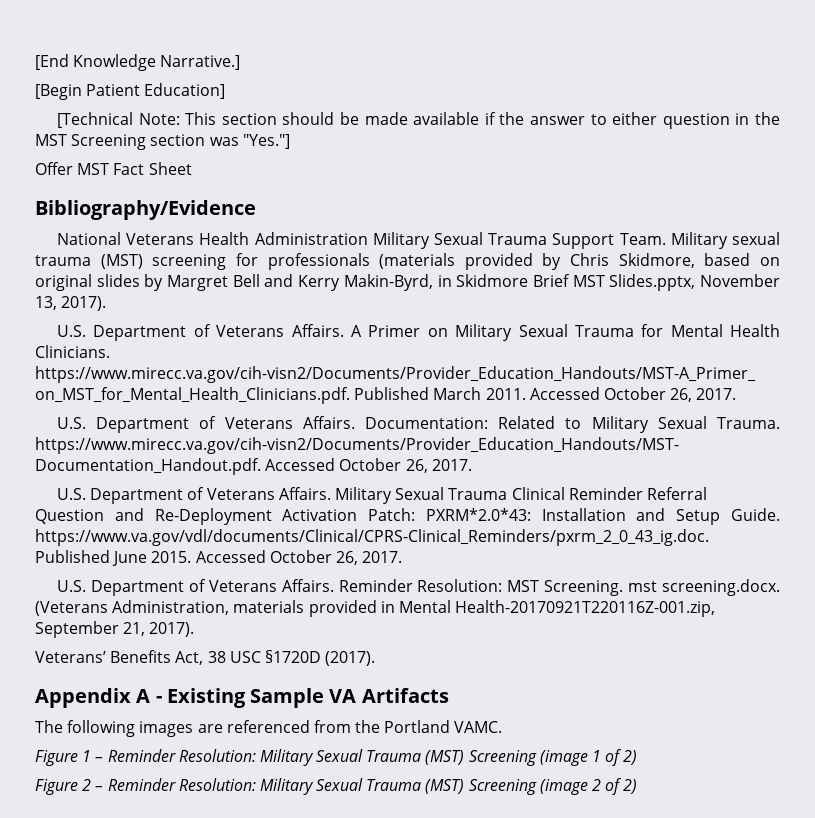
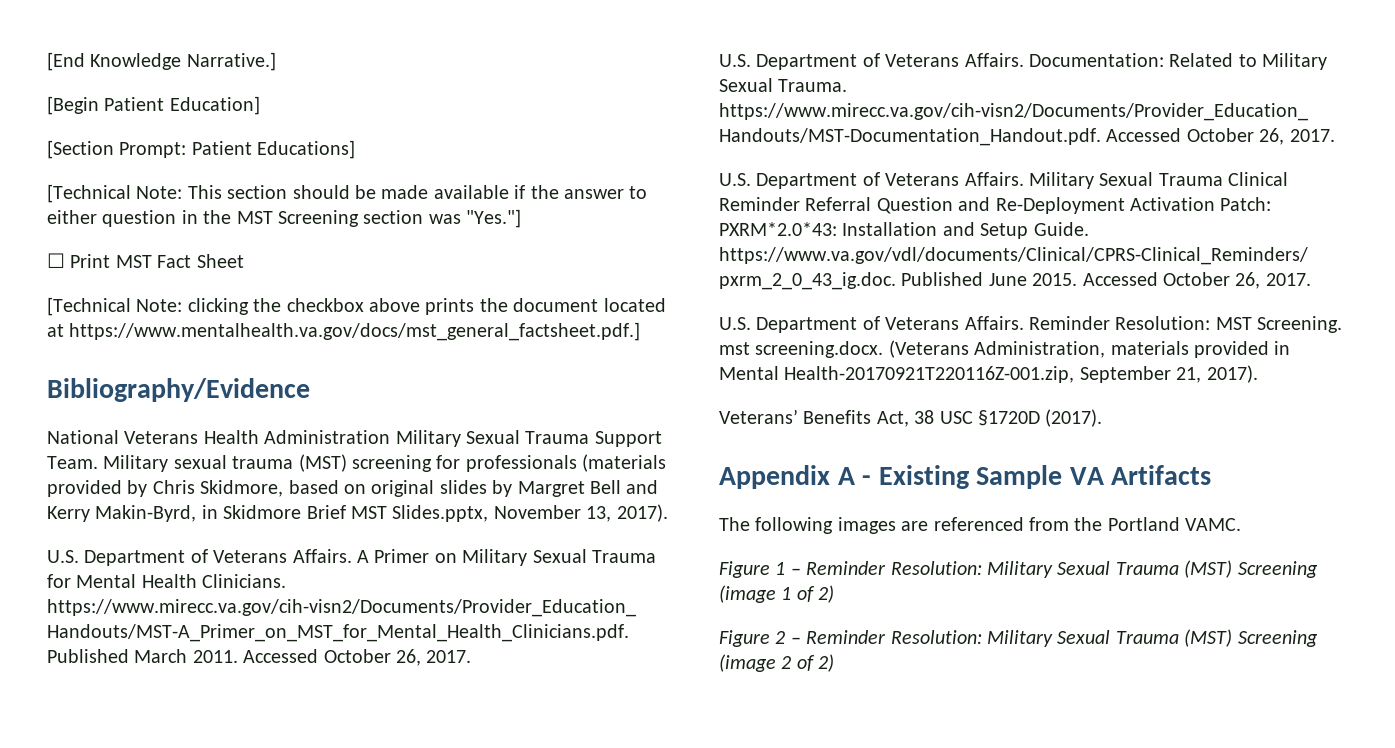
+ [Section Prompt: Patient Educations]
- Offer MST Fact Sheet
+ ☐ Print MST Fact Sheet
+ [Technical Note: clicking the checkbox above prints the document located at https://www.mentalhealth.va.gov/docs/mst_general_factsheet.pdf.]

